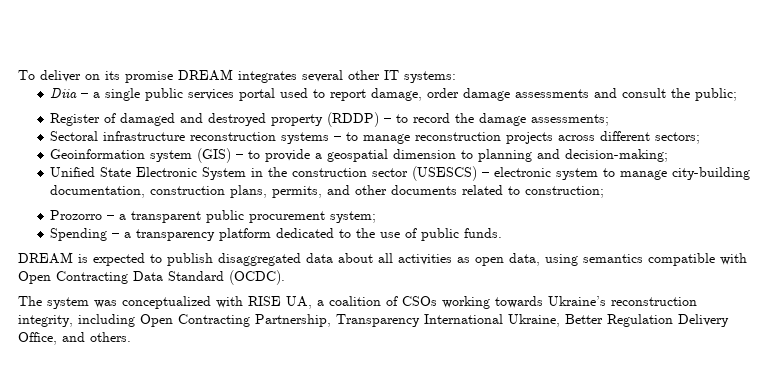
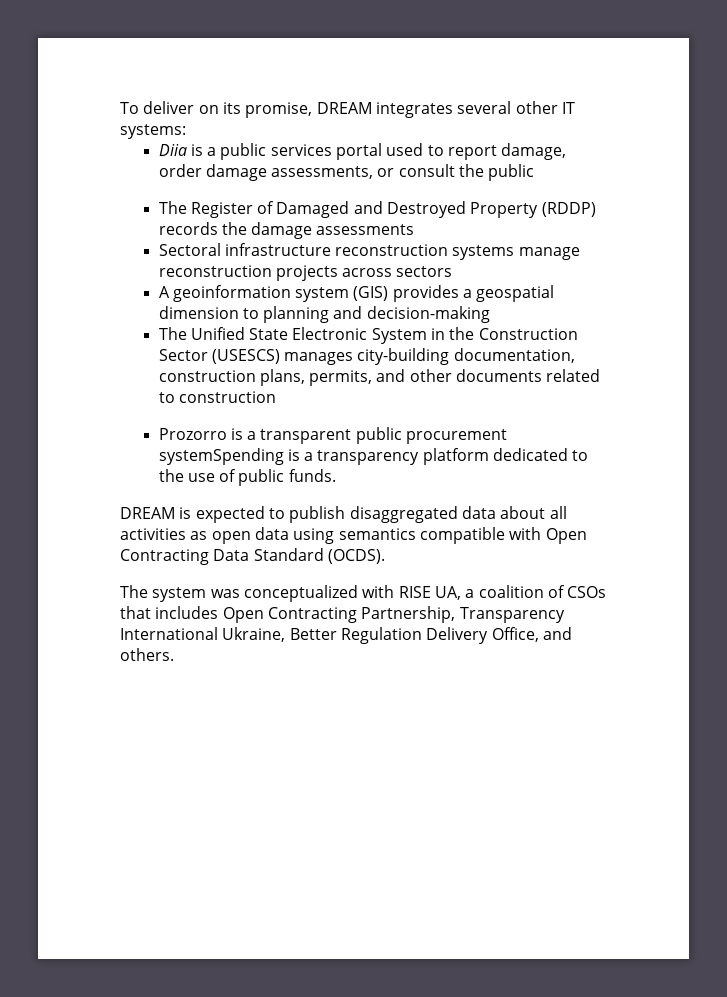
- To deliver on its promise DREAM integrates several other IT systems:
+ To deliver on its promise, DREAM integrates several other IT systems:
- Diia – a single public services portal used to report damage, order damage assessments and consult the public;
- Register of damaged and destroyed property (RDDP) – to record the damage assessments;
+ Diia is a public services portal used to report damage, order damage assessments, or consult the public
+ The Register of Damaged and Destroyed Property (RDDP) records the damage assessments
- Sectoral infrastructure reconstruction systems – to manage reconstruction projects across different sectors;
- Geoinformation system (GIS) – to provide a geospatial dimension to planning and decision-making;
- Unified State Electronic System in the construction sector (USESCS) – electronic system to manage city-building documentation, construction plans, permits, and other documents related to construction;
+ Sectoral infrastructure reconstruction systems manage reconstruction projects across sectors
+ A geoinformation system (GIS) provides a geospatial dimension to planning and decision-making
+ The Unified State Electronic System in the Construction Sector (USESCS) manages city-building documentation, construction plans, permits, and other documents related to construction
- Prozorro – a transparent public procurement system;
- Spending – a transparency platform dedicated to the use of public funds.
+ Prozorro is a transparent public procurement systemSpending is a transparency platform dedicated to the use of public funds.
- DREAM is expected to publish disaggregated data about all activities as open data, using semantics compatible with Open Contracting Data Standard (OCDC).
+ DREAM is expected to publish disaggregated data about all activities as open data using semantics compatible with Open Contracting Data Standard (OCDS).
- The system was conceptualized with RISE UA, a coalition of CSOs working towards Ukraine’s reconstruction integrity, including Open Contracting Partnership, Transparency International Ukraine, Better Regulation Delivery Office, and others.
+ The system was conceptualized with RISE UA, a coalition of CSOs that includes Open Contracting Partnership, Transparency International Ukraine, Better Regulation Delivery Office, and others.

